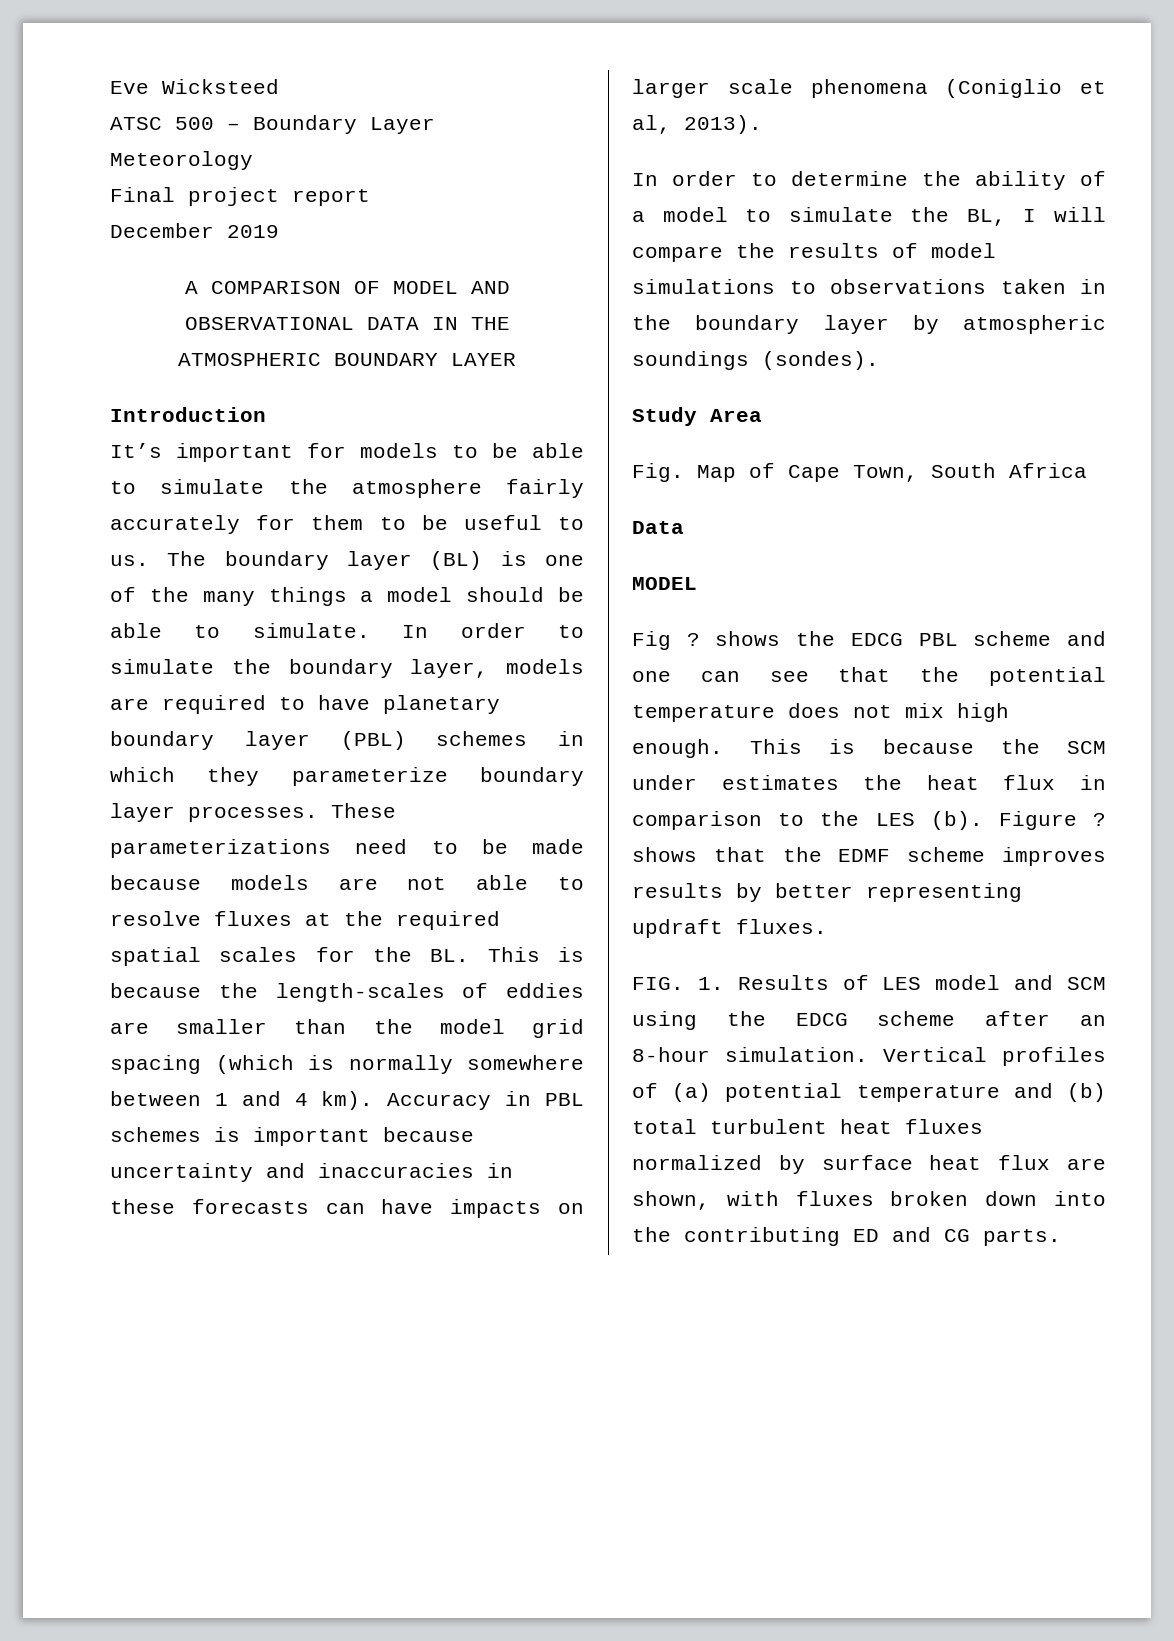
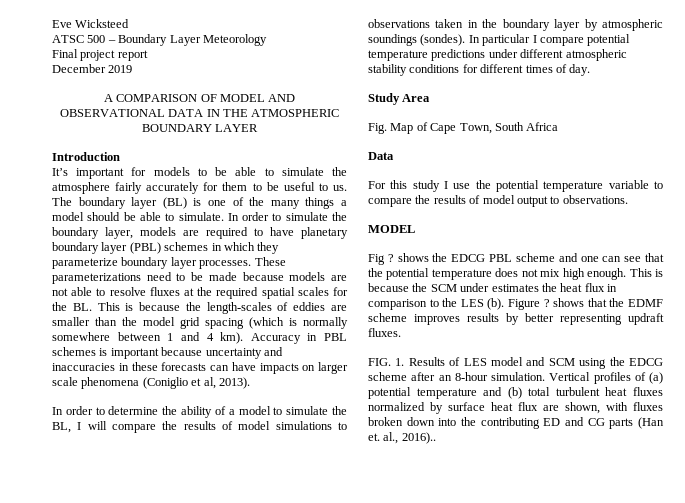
+ In particular I compare potential temperature predictions under different atmospheric stability conditions for different times of day.
+ For this study I use the potential temperature variable to compare the results of model output to observations.
- Vertical profiles of (a) potential temperature and (b) total turbulent heat fluxes normalized by surface heat flux are shown, with fluxes broken down into the contributing ED and CG parts.
+ Vertical profiles of (a) potential temperature and (b) total turbulent heat fluxes normalized by surface heat flux are shown, with fluxes broken down into the contributing ED and CG parts (Han et. al., 2016)..

